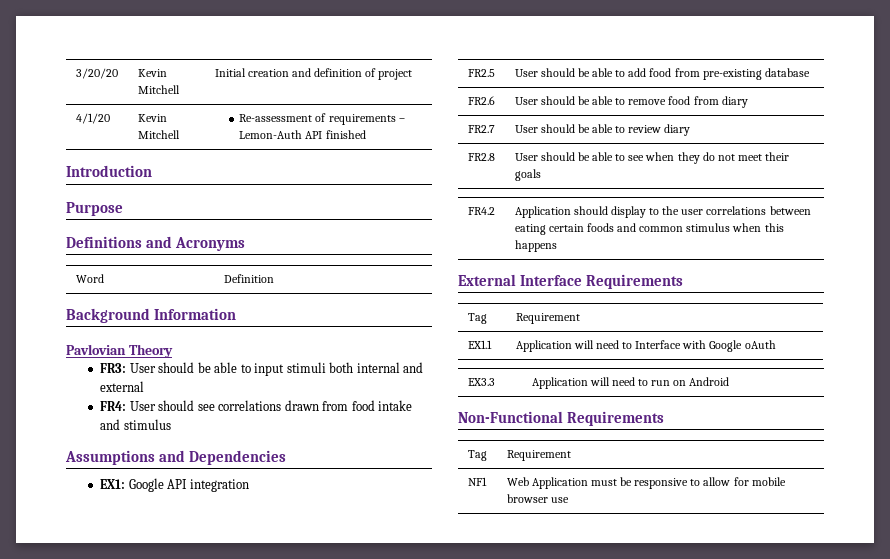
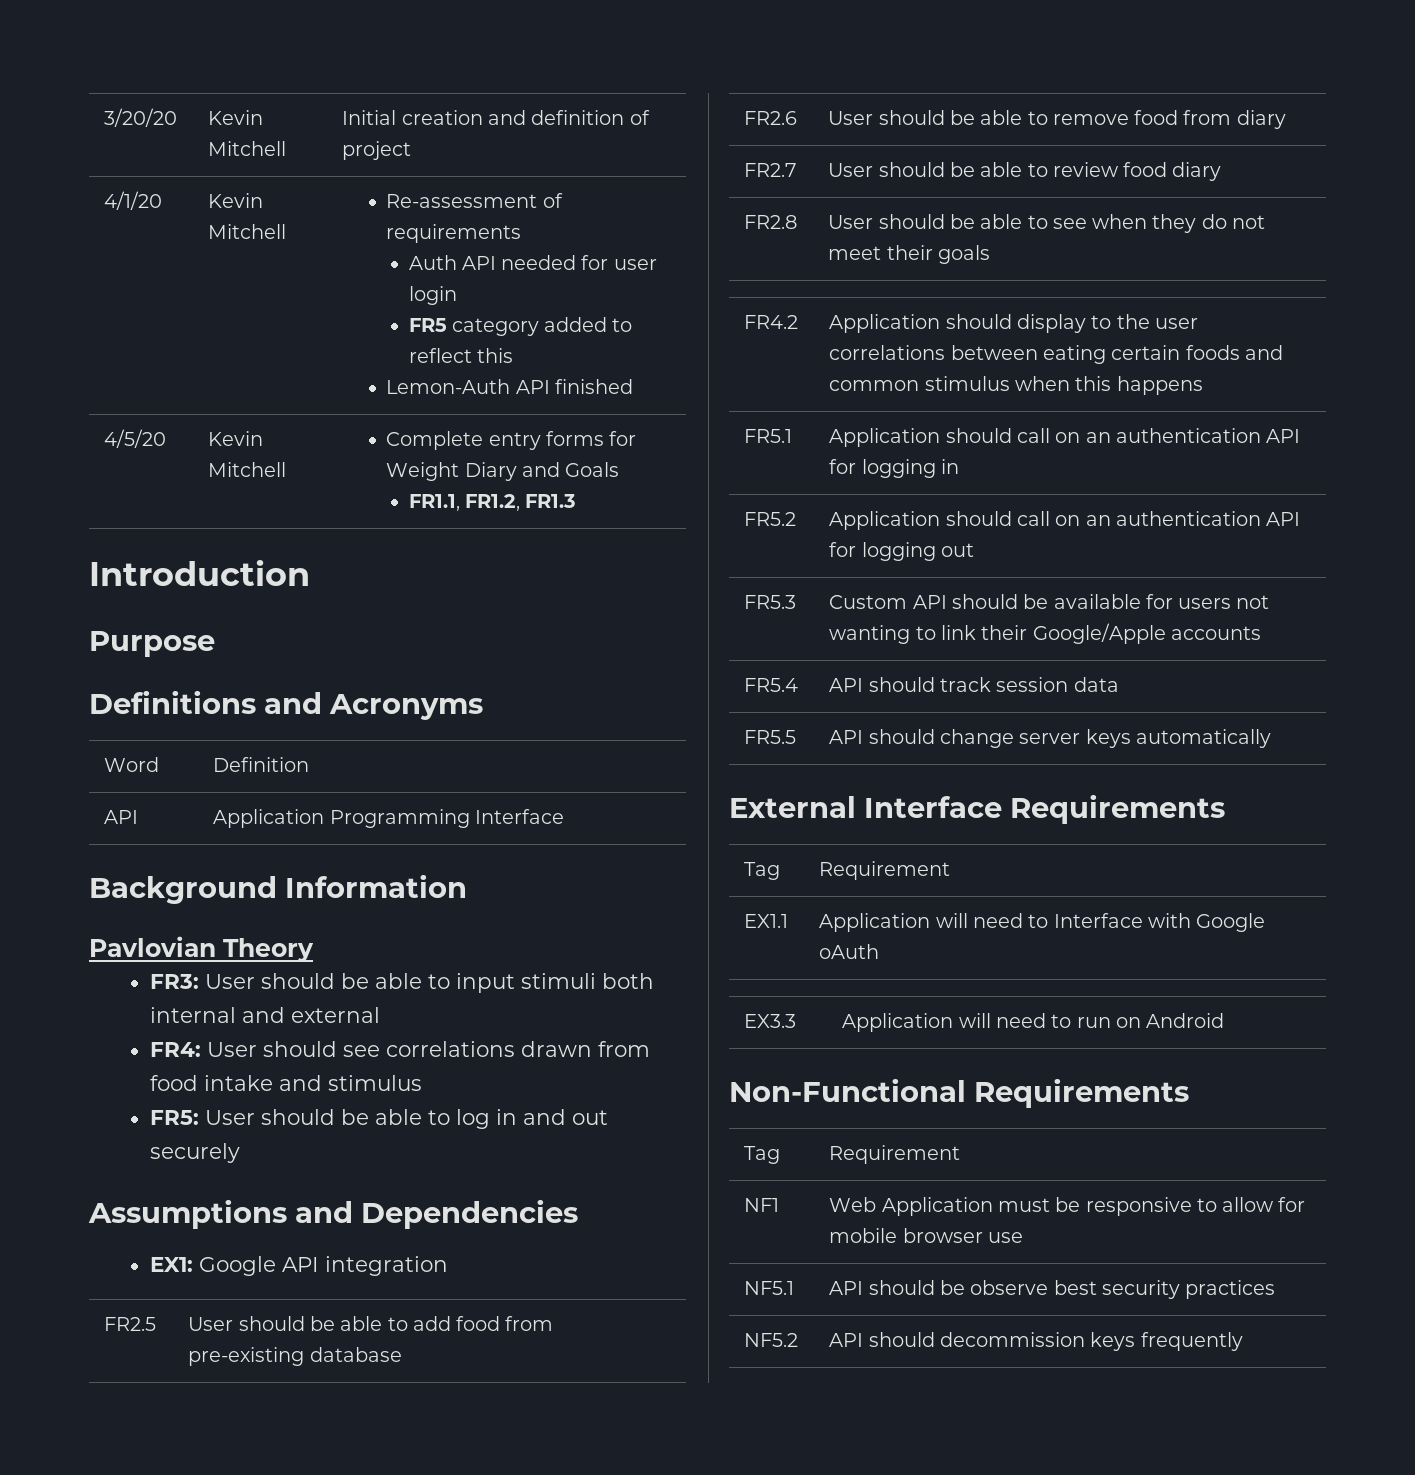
- 4/1/20 | Kevin Mitchell | Re-assessment of requirements – Lemon-Auth API finished
+ 4/1/20 | Kevin Mitchell | Re-assessment of requirements
+ Auth API needed for user login
+ FR5 category added to reflect this
+ Lemon-Auth API finished
+ 4/5/20 | Kevin Mitchell | Complete entry forms for Weight Diary and Goals
+ FR1.1, FR1.2, FR1.3
+ API | Application Programming Interface
+ FR5: User should be able to log in and out securely
- FR2.7 | User should be able to review diary
+ FR2.7 | User should be able to review food diary
+ FR5.1 | Application should call on an authentication API for logging in
+ FR5.2 | Application should call on an authentication API for logging out
+ FR5.3 | Custom API should be available for users not wanting to link their Google/Apple accounts
+ FR5.4 | API should track session data
+ FR5.5 | API should change server keys automatically
+ NF5.1 | API should be observe best security practices
+ NF5.2 | API should decommission keys frequently

